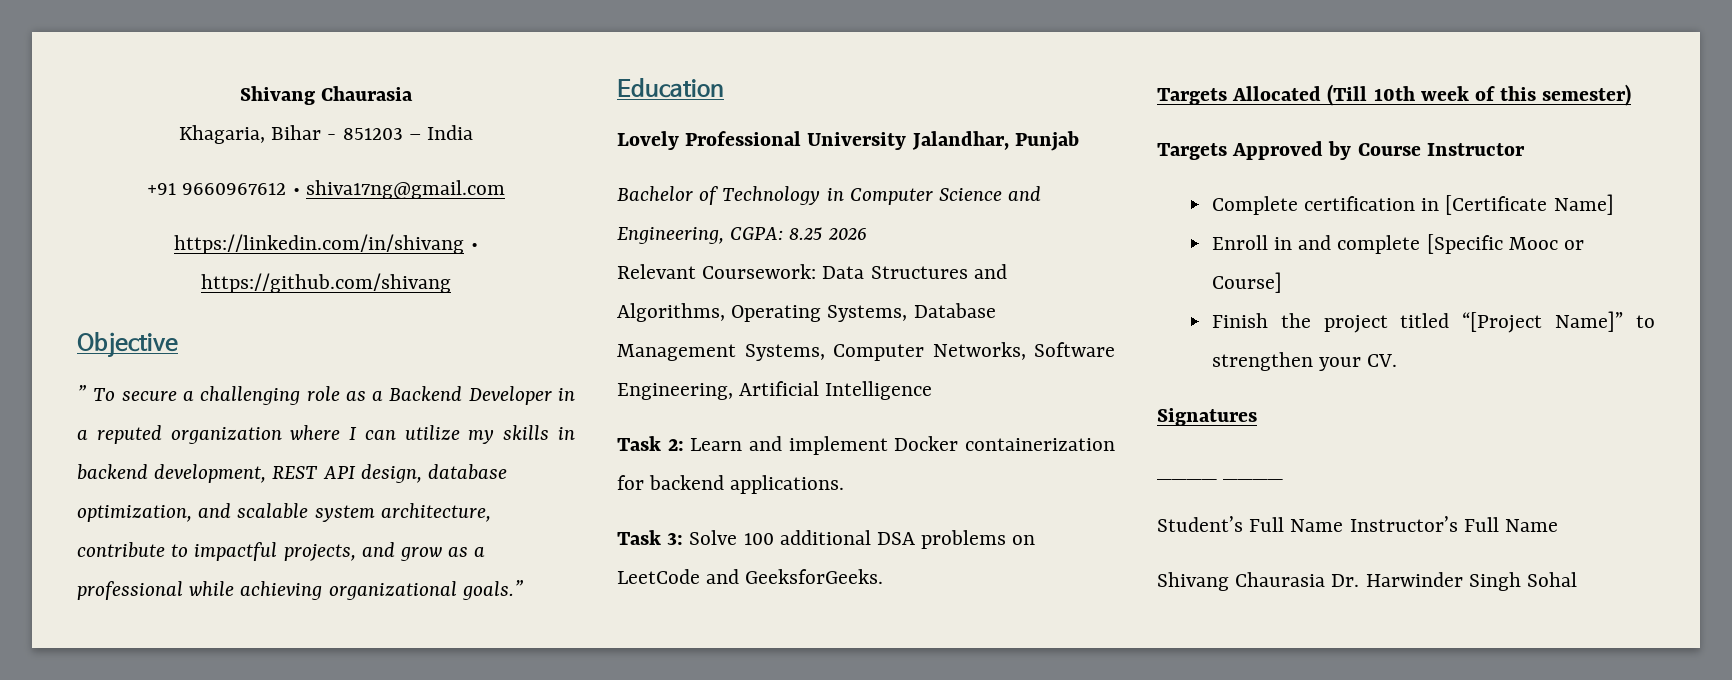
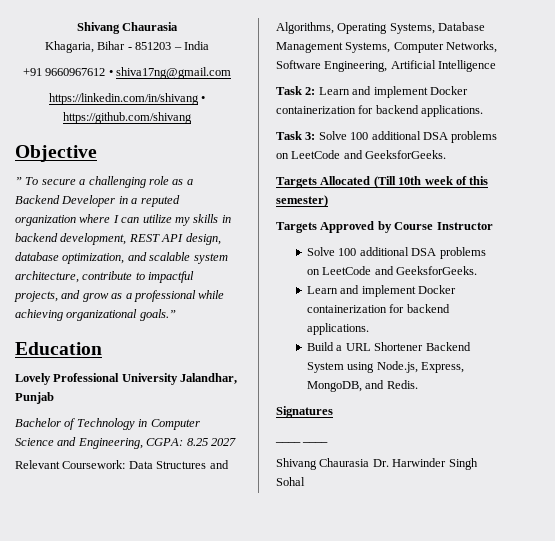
- Bachelor of Technology in Computer Science and Engineering, CGPA: 8.25 2026
+ Bachelor of Technology in Computer Science and Engineering, CGPA: 8.25 2027
  Targets Approved by Course Instructor
- Complete certification in [Certificate Name]
- Enroll in and complete [Specific Mooc or Course]
- Finish the project titled “[Project Name]” to strengthen your CV.
+ Solve 100 additional DSA problems on LeetCode and GeeksforGeeks.
+ Learn and implement Docker containerization for backend applications.
+ Build a URL Shortener Backend System using Node.js, Express, MongoDB, and Redis.
  Signatures
  ____ ____
- Student’s Full Name Instructor’s Full Name

